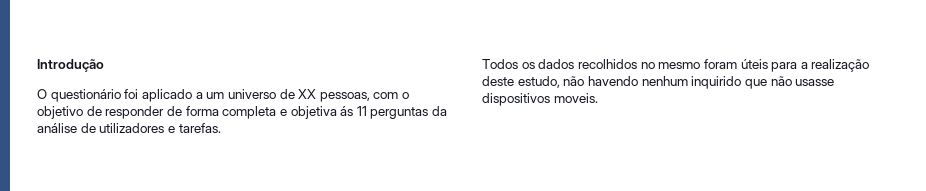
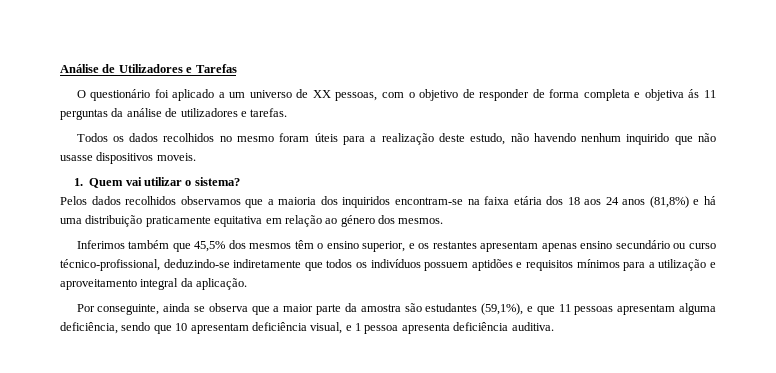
- Introdução
+ Análise de Utilizadores e Tarefas
+ 1. Quem vai utilizar o sistema?
+ Pelos dados recolhidos observamos que a maioria dos inquiridos encontram-se na faixa etária dos 18 aos 24 anos (81,8%) e há uma distribuição praticamente equitativa em relação ao género dos mesmos.
+ Inferimos também que 45,5% dos mesmos têm o ensino superior, e os restantes apresentam apenas ensino secundário ou curso técnico-profissional, deduzindo-se indiretamente que todos os indivíduos possuem aptidões e requisitos mínimos para a utilização e aproveitamento integral da aplicação.
+ Por conseguinte, ainda se observa que a maior parte da amostra são estudantes (59,1%), e que 11 pessoas apresentam alguma deficiência, sendo que 10 apresentam deficiência visual, e 1 pessoa apresenta deficiência auditiva.

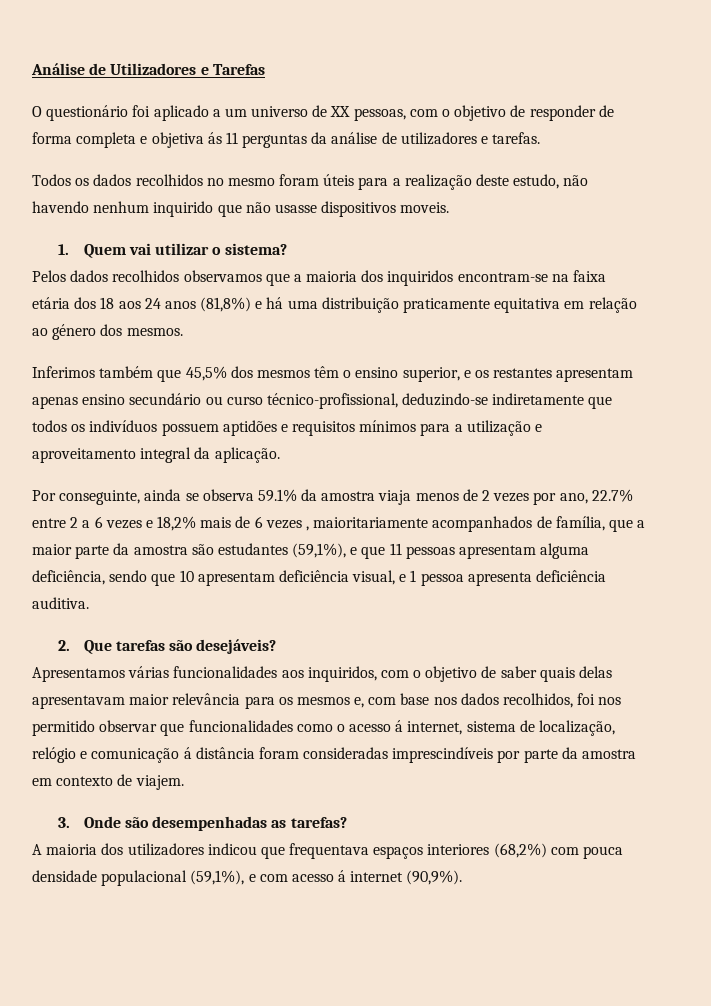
- Por conseguinte, ainda se observa que a maior parte da amostra são estudantes (59,1%), e que 11 pessoas apresentam alguma deficiência, sendo que 10 apresentam deficiência visual, e 1 pessoa apresenta deficiência auditiva.
+ Por conseguinte, ainda se observa 59.1% da amostra viaja menos de 2 vezes por ano, 22.7% entre 2 a 6 vezes e 18,2% mais de 6 vezes , maioritariamente acompanhados de família, que a maior parte da amostra são estudantes (59,1%), e que 11 pessoas apresentam alguma deficiência, sendo que 10 apresentam deficiência visual, e 1 pessoa apresenta deficiência auditiva.
+ 2. Que tarefas são desejáveis?
+ Apresentamos várias funcionalidades aos inquiridos, com o objetivo de saber quais delas apresentavam maior relevância para os mesmos e, com base nos dados recolhidos, foi nos permitido observar que funcionalidades como o acesso á internet, sistema de localização, relógio e comunicação á distância foram consideradas imprescindíveis por parte da amostra em contexto de viajem.
+ 3. Onde são desempenhadas as tarefas?
+ A maioria dos utilizadores indicou que frequentava espaços interiores (68,2%) com pouca densidade populacional (59,1%), e com acesso á internet (90,9%).

